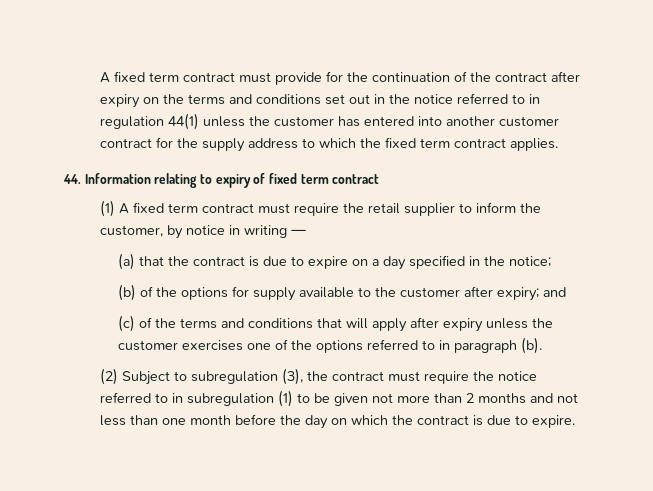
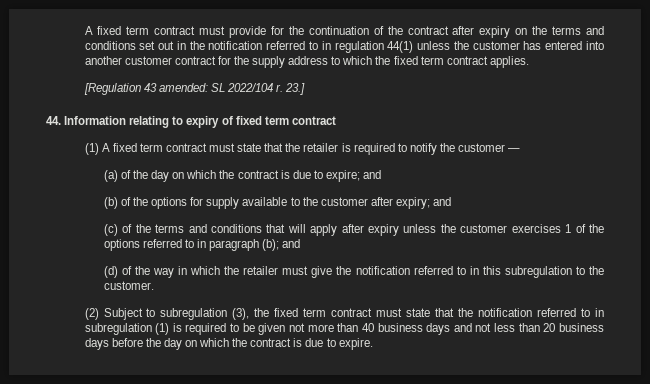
- A fixed term contract must provide for the continuation of the contract after expiry on the terms and conditions set out in the notice referred to in regulation 44(1) unless the customer has entered into another customer contract for the supply address to which the fixed term contract applies.
+ A fixed term contract must provide for the continuation of the contract after expiry on the terms and conditions set out in the notification referred to in regulation 44(1) unless the customer has entered into another customer contract for the supply address to which the fixed term contract applies.
+ [Regulation 43 amended: SL 2022/104 r. 23.]
- (1) A fixed term contract must require the retail supplier to inform the customer, by notice in writing —
- (a) that the contract is due to expire on a day specified in the notice;
+ (1) A fixed term contract must state that the retailer is required to notify the customer —
+ (a) of the day on which the contract is due to expire; and
- (c) of the terms and conditions that will apply after expiry unless the customer exercises one of the options referred to in paragraph (b).
+ (c) of the terms and conditions that will apply after expiry unless the customer exercises 1 of the options referred to in paragraph (b); and
+ (d) of the way in which the retailer must give the notification referred to in this subregulation to the customer.
- (2) Subject to subregulation (3), the contract must require the notice referred to in subregulation (1) to be given not more than 2 months and not less than one month before the day on which the contract is due to expire.
+ (2) Subject to subregulation (3), the fixed term contract must state that the notification referred to in subregulation (1) is required to be given not more than 40 business days and not less than 20 business days before the day on which the contract is due to expire.

